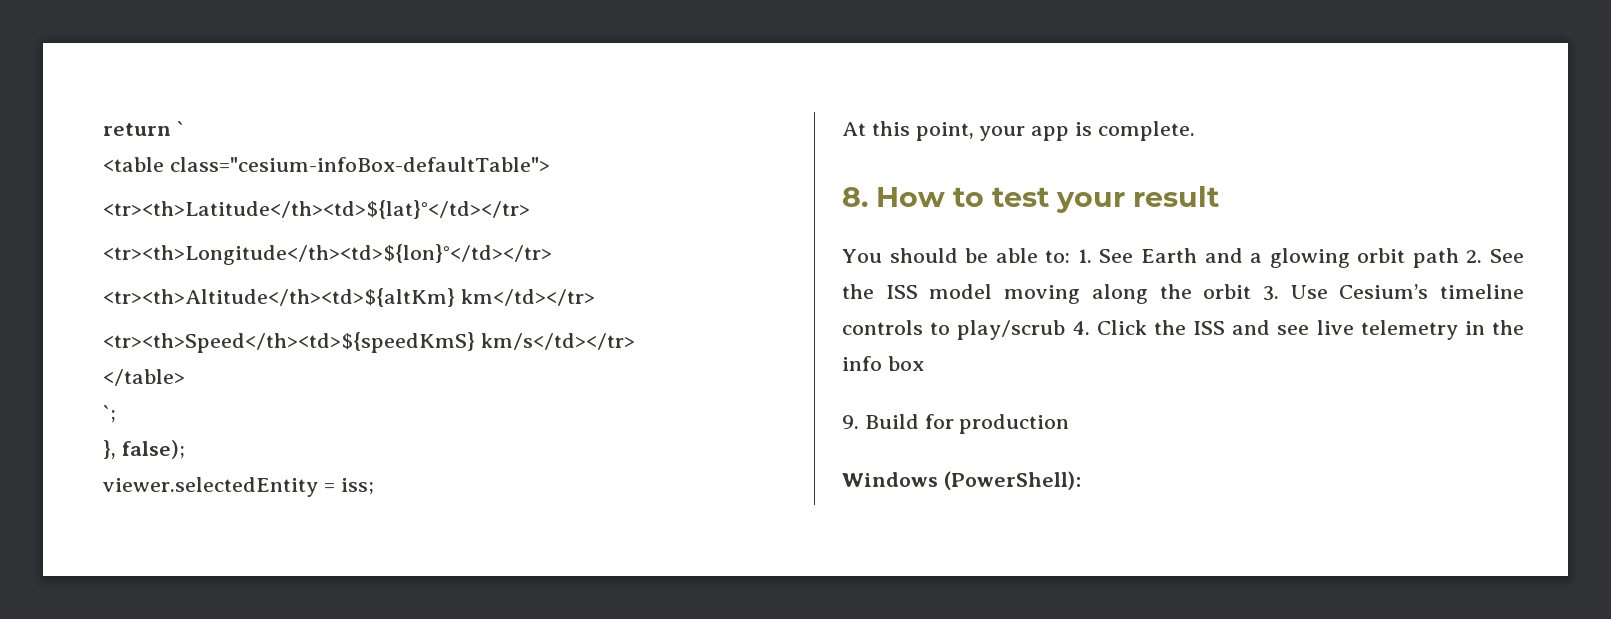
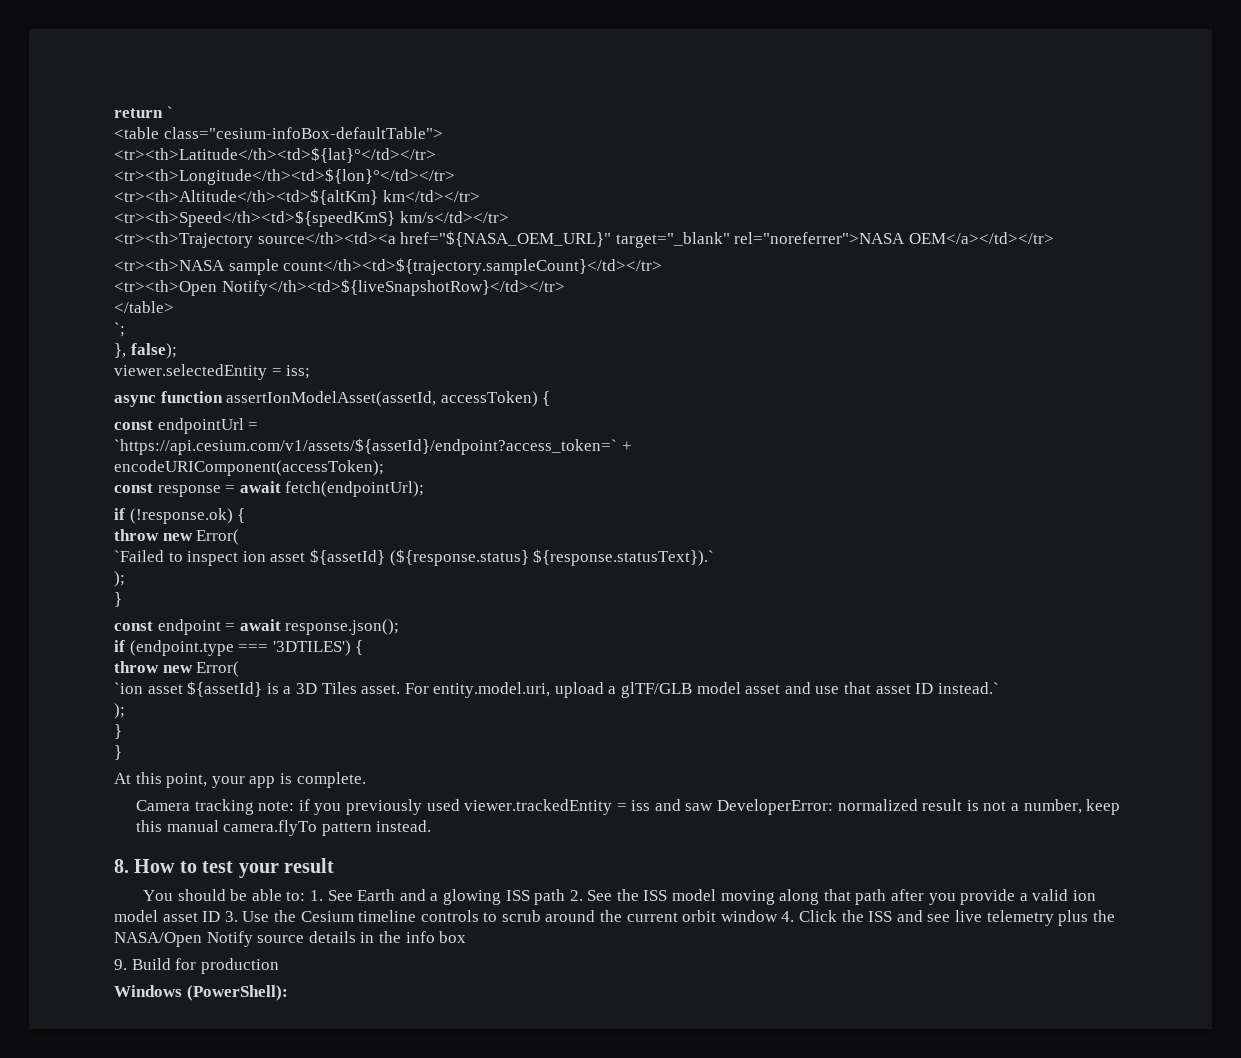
+ <tr><th>Trajectory source</th><td><a href="${NASA_OEM_URL}" target="_blank" rel="noreferrer">NASA OEM</a></td></tr>
+ <tr><th>NASA sample count</th><td>${trajectory.sampleCount}</td></tr>
+ <tr><th>Open Notify</th><td>${liveSnapshotRow}</td></tr>
+ async function assertIonModelAsset(assetId, accessToken) {
+ const endpointUrl =
+ `https://api.cesium.com/v1/assets/${assetId}/endpoint?access_token=` +
+ encodeURIComponent(accessToken);
+ const response = await fetch(endpointUrl);
+ if (!response.ok) {
+ throw new Error(
+ `Failed to inspect ion asset ${assetId} (${response.status} ${response.statusText}).`
+ );
+ }
+ const endpoint = await response.json();
+ if (endpoint.type === '3DTILES') {
+ throw new Error(
+ `ion asset ${assetId} is a 3D Tiles asset. For entity.model.uri, upload a glTF/GLB model asset and use that asset ID instead.`
+ );
+ }
+ }
+ Camera tracking note: if you previously used viewer.trackedEntity = iss and saw DeveloperError: normalized result is not a number, keep this manual camera.flyTo pattern instead.
- You should be able to: 1. See Earth and a glowing orbit path 2. See the ISS model moving along the orbit 3. Use Cesium’s timeline controls to play/scrub 4. Click the ISS and see live telemetry in the info box
+ You should be able to: 1. See Earth and a glowing ISS path 2. See the ISS model moving along that path after you provide a valid ion model asset ID 3. Use the Cesium timeline controls to scrub around the current orbit window 4. Click the ISS and see live telemetry plus the NASA/Open Notify source details in the info box

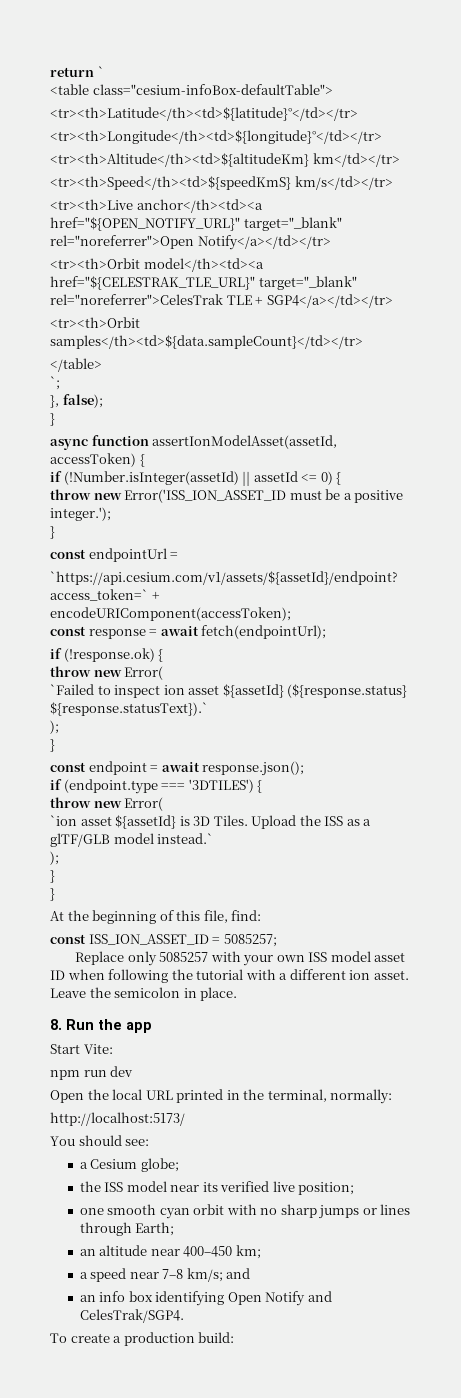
- <tr><th>Latitude</th><td>${lat}°</td></tr>
- <tr><th>Longitude</th><td>${lon}°</td></tr>
- <tr><th>Altitude</th><td>${altKm} km</td></tr>
+ <tr><th>Latitude</th><td>${latitude}°</td></tr>
+ <tr><th>Longitude</th><td>${longitude}°</td></tr>
+ <tr><th>Altitude</th><td>${altitudeKm} km</td></tr>
- <tr><th>Trajectory source</th><td><a href="${NASA_OEM_URL}" target="_blank" rel="noreferrer">NASA OEM</a></td></tr>
- <tr><th>NASA sample count</th><td>${trajectory.sampleCount}</td></tr>
- <tr><th>Open Notify</th><td>${liveSnapshotRow}</td></tr>
+ <tr><th>Live anchor</th><td><a href="${OPEN_NOTIFY_URL}" target="_blank" rel="noreferrer">Open Notify</a></td></tr>
+ <tr><th>Orbit model</th><td><a href="${CELESTRAK_TLE_URL}" target="_blank" rel="noreferrer">CelesTrak TLE + SGP4</a></td></tr>
+ <tr><th>Orbit samples</th><td>${data.sampleCount}</td></tr>
  }, false);
- viewer.selectedEntity = iss;
+ }
+ if (!Number.isInteger(assetId) || assetId <= 0) {
+ throw new Error('ISS_ION_ASSET_ID must be a positive integer.');
+ }
- `ion asset ${assetId} is a 3D Tiles asset. For entity.model.uri, upload a glTF/GLB model asset and use that asset ID instead.`
+ `ion asset ${assetId} is 3D Tiles. Upload the ISS as a glTF/GLB model instead.`
- At this point, your app is complete.
- Camera tracking note: if you previously used viewer.trackedEntity = iss and saw DeveloperError: normalized result is not a number, keep this manual camera.flyTo pattern instead.
- 8. How to test your result
- You should be able to: 1. See Earth and a glowing ISS path 2. See the ISS model moving along that path after you provide a valid ion model asset ID 3. Use the Cesium timeline controls to scrub around the current orbit window 4. Click the ISS and see live telemetry plus the NASA/Open Notify source details in the info box
- 9. Build for production
- Windows (PowerShell):
+ At the beginning of this file, find:
+ const ISS_ION_ASSET_ID = 5085257;
+ Replace only 5085257 with your own ISS model asset ID when following the tutorial with a different ion asset. Leave the semicolon in place.
+ 8. Run the app
+ Start Vite:
+ npm run dev
+ Open the local URL printed in the terminal, normally:
+ http://localhost:5173/
+ You should see:
+ a Cesium globe;
+ the ISS model near its verified live position;
+ one smooth cyan orbit with no sharp jumps or lines through Earth;
+ an altitude near 400–450 km;
+ a speed near 7–8 km/s; and
+ an info box identifying Open Notify and CelesTrak/SGP4.
+ To create a production build:

